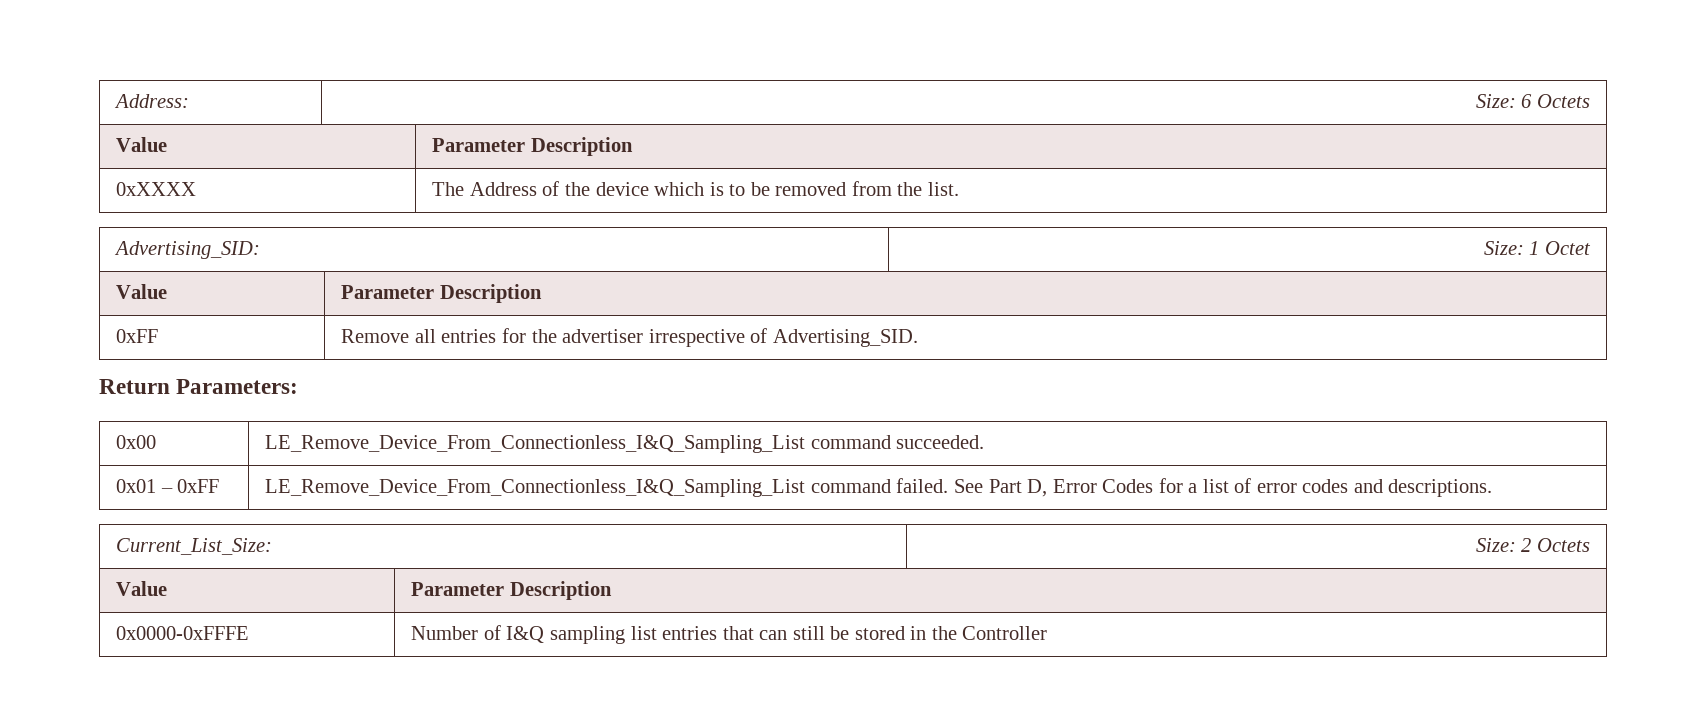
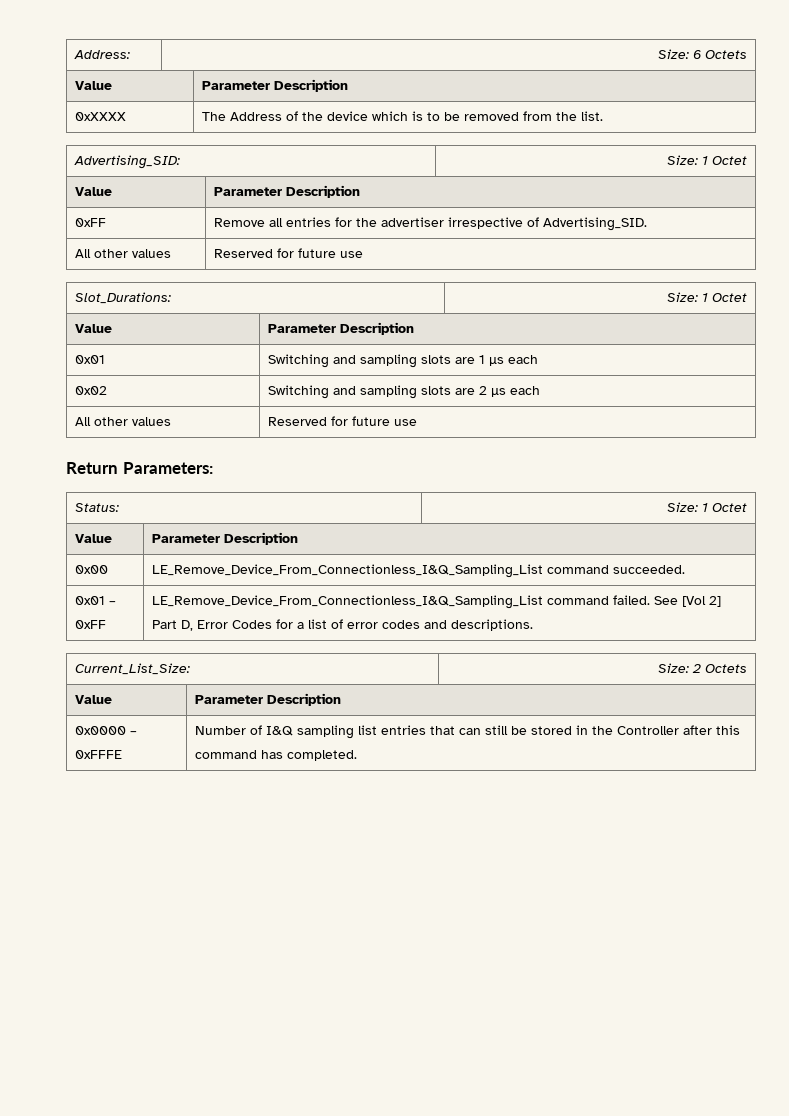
  0xFF | Remove all entries for the advertiser irrespective of Advertising_SID.
+ All other values | Reserved for future use
+ Slot_Durations: | Size: 1 Octet
+ Value | Parameter Description
+ 0x01 | Switching and sampling slots are 1 µs each
+ 0x02 | Switching and sampling slots are 2 µs each
+ All other values | Reserved for future use
  Return Parameters:
+ Status: | Size: 1 Octet
+ Value | Parameter Description
- 0x01 – 0xFF | LE_Remove_Device_From_Connectionless_I&Q_Sampling_List command failed. See Part D, Error Codes for a list of error codes and descriptions.
+ 0x01 – 0xFF | LE_Remove_Device_From_Connectionless_I&Q_Sampling_List command failed. See [Vol 2] Part D, Error Codes for a list of error codes and descriptions.
- 0x0000-0xFFFE | Number of I&Q sampling list entries that can still be stored in the Controller
+ 0x0000 – 0xFFFE | Number of I&Q sampling list entries that can still be stored in the Controller after this command has completed.

